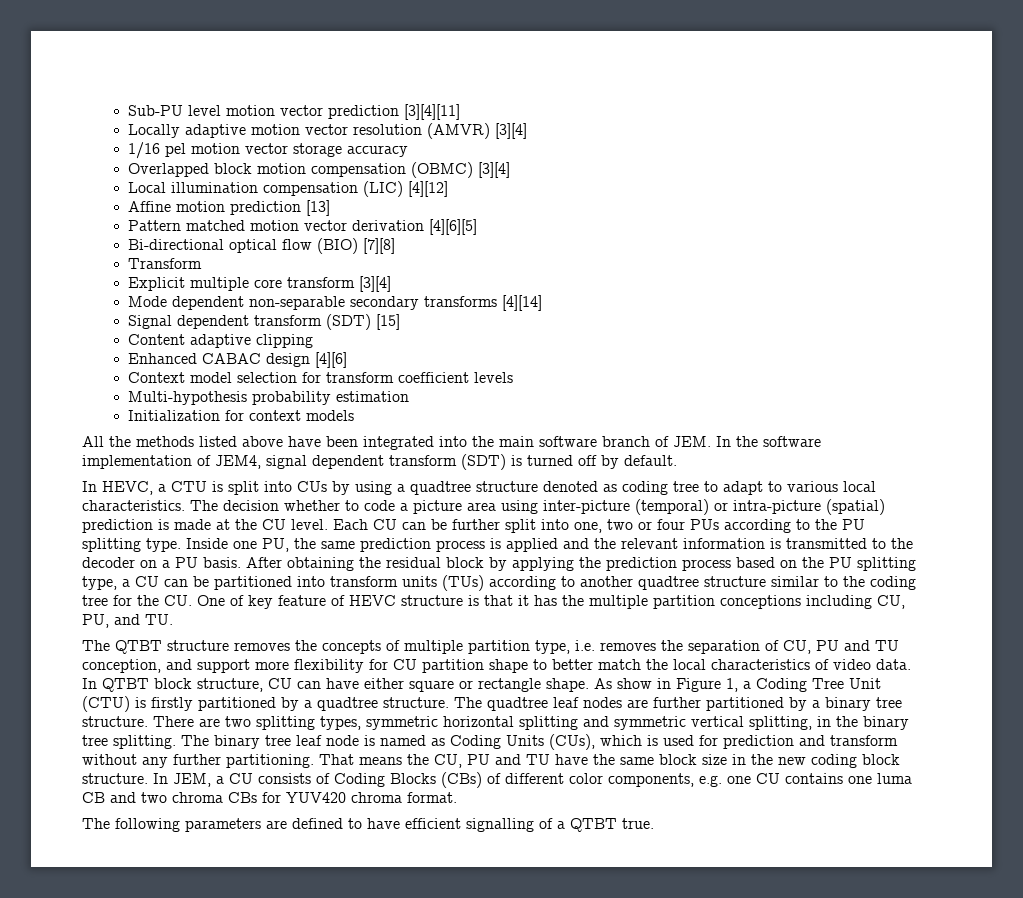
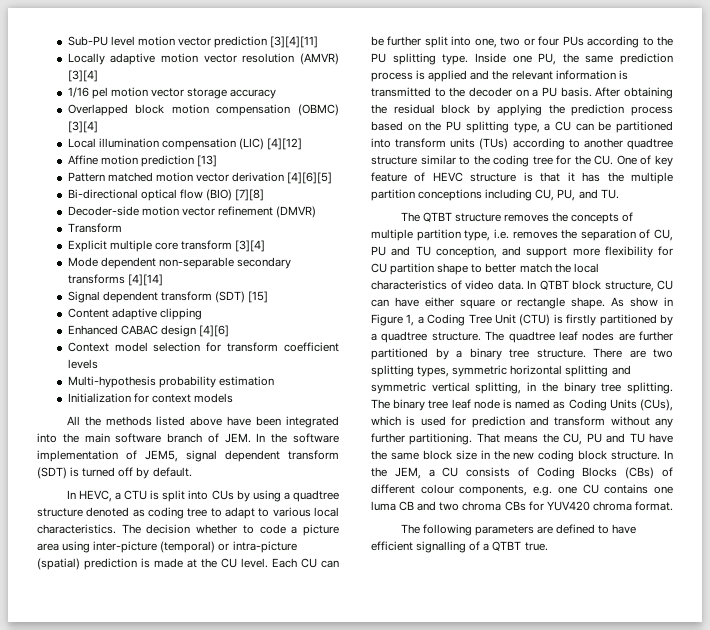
+ Decoder-side motion vector refinement (DMVR)
- All the methods listed above have been integrated into the main software branch of JEM. In the software implementation of JEM4, signal dependent transform (SDT) is turned off by default.
+ All the methods listed above have been integrated into the main software branch of JEM. In the software implementation of JEM5, signal dependent transform (SDT) is turned off by default.
- In JEM, a CU consists of Coding Blocks (CBs) of different color components, e.g. one CU contains one luma CB and two chroma CBs for YUV420 chroma format.
+ In the JEM, a CU consists of Coding Blocks (CBs) of different colour components, e.g. one CU contains one luma CB and two chroma CBs for YUV420 chroma format.

